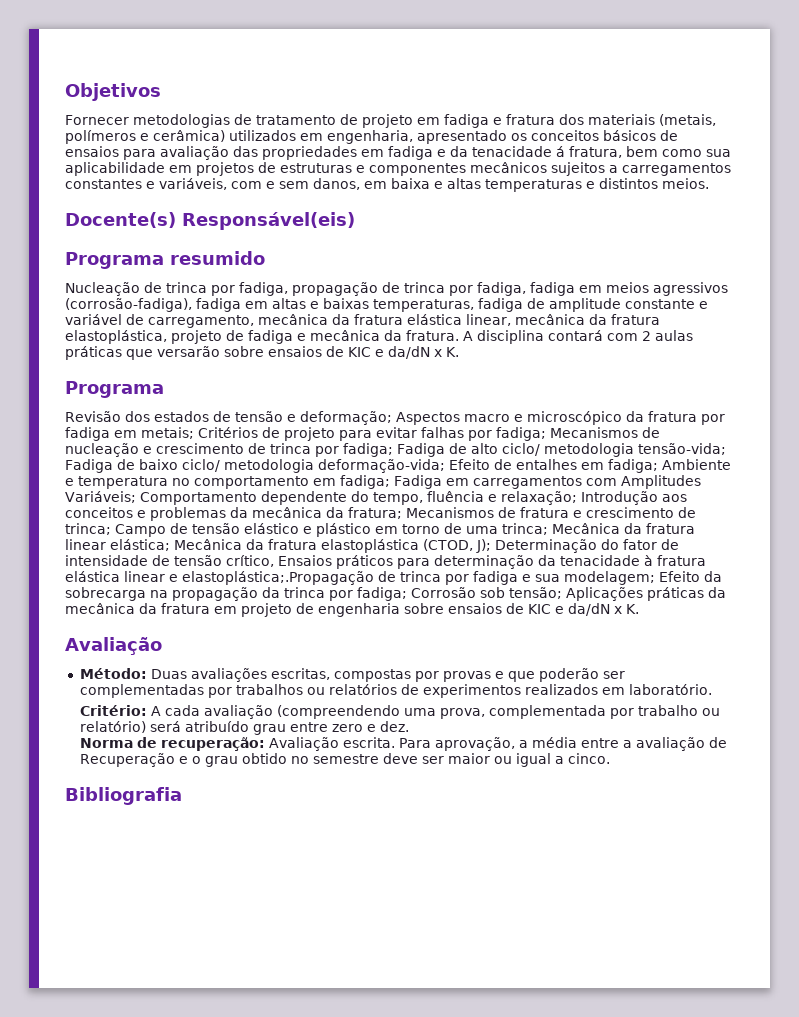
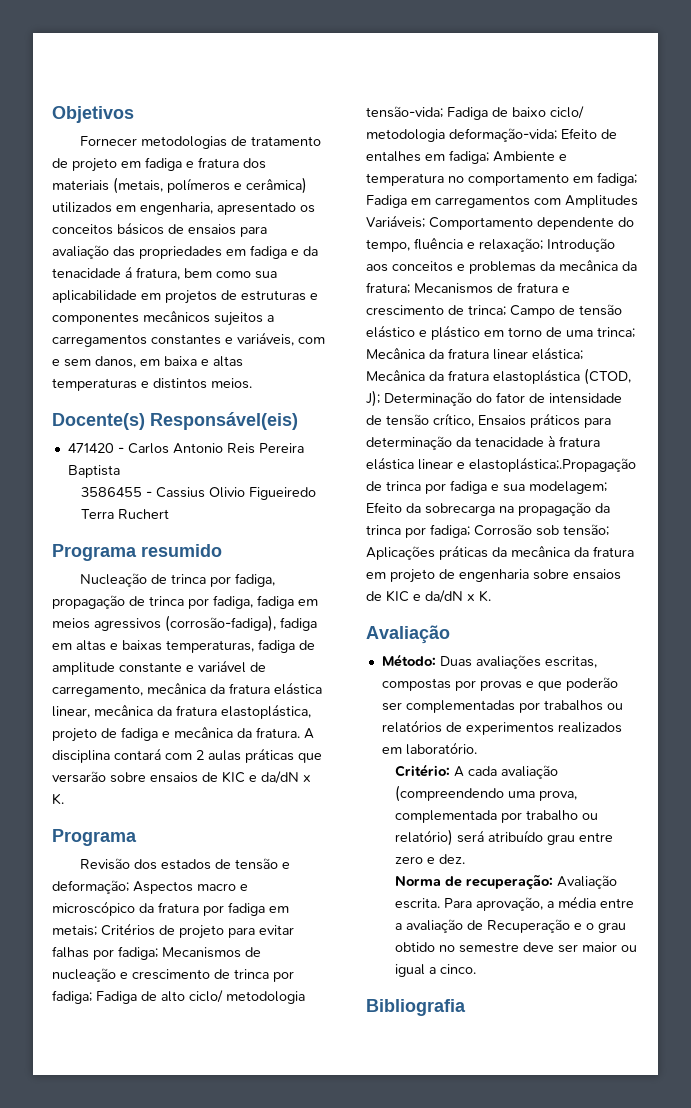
+ 471420 - Carlos Antonio Reis Pereira Baptista
+ 3586455 - Cassius Olivio Figueiredo Terra Ruchert

